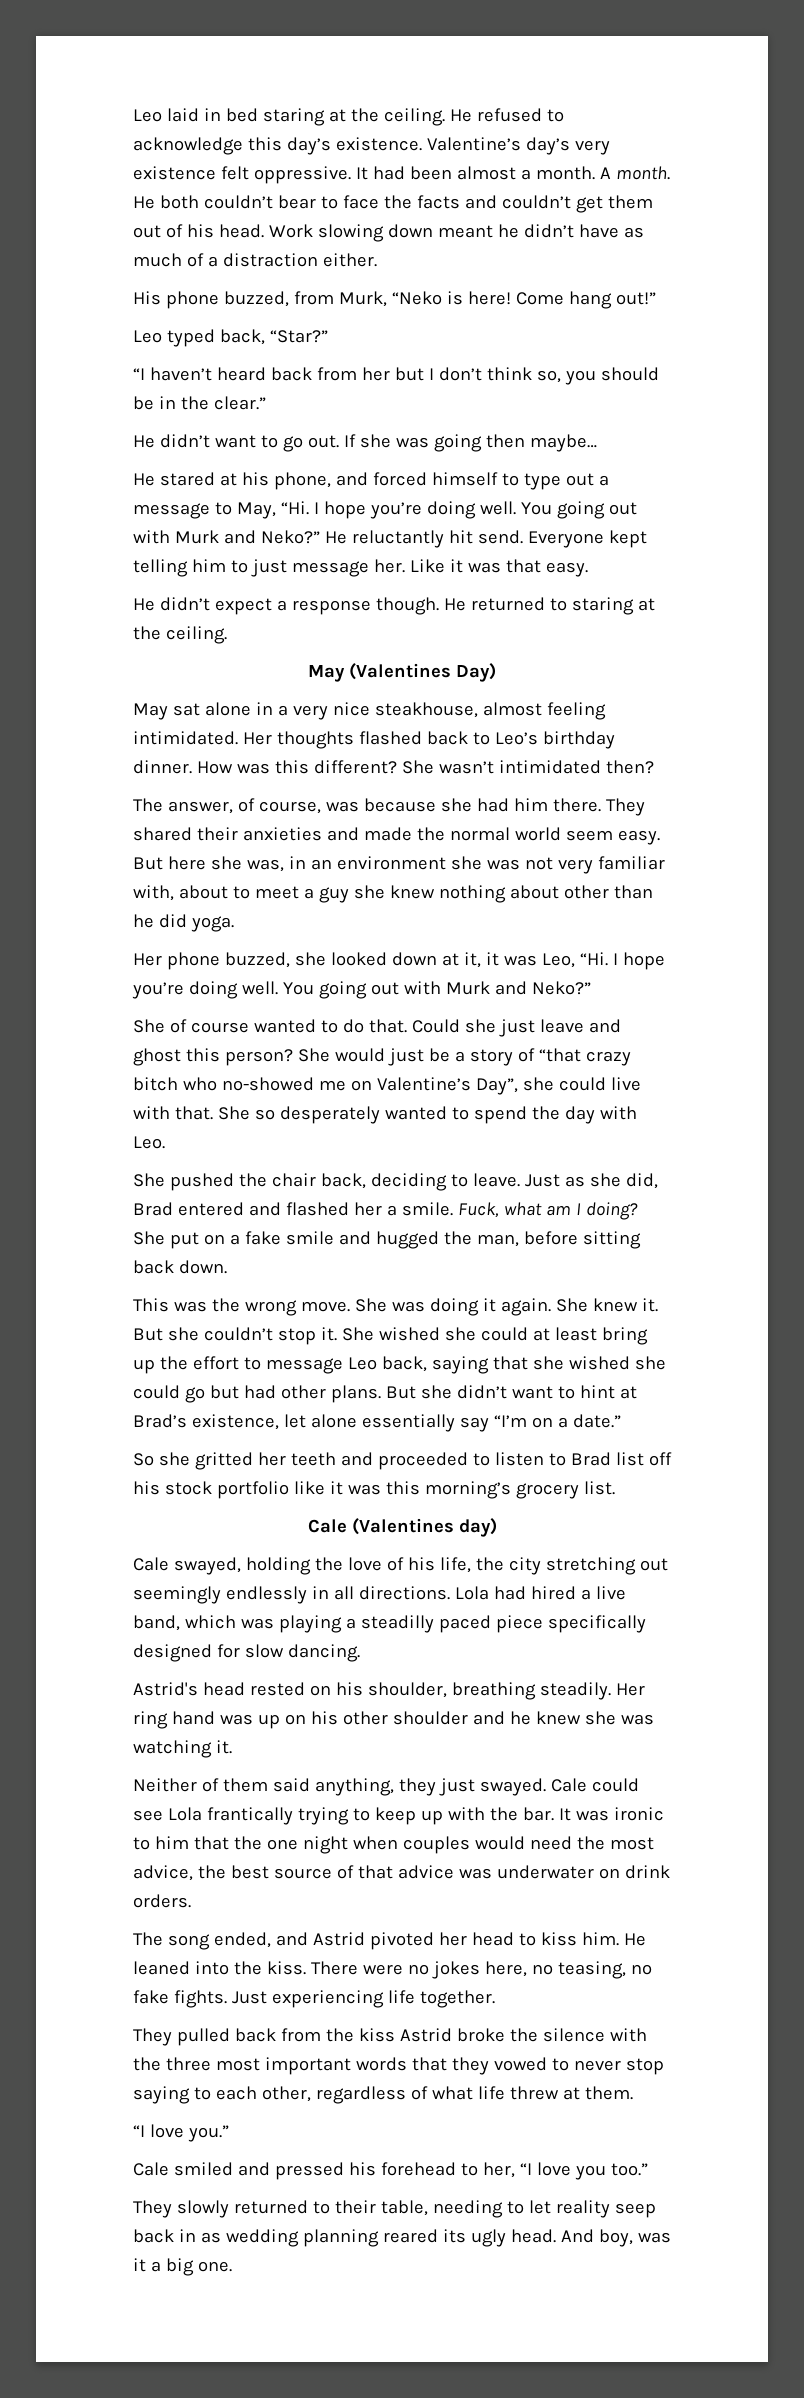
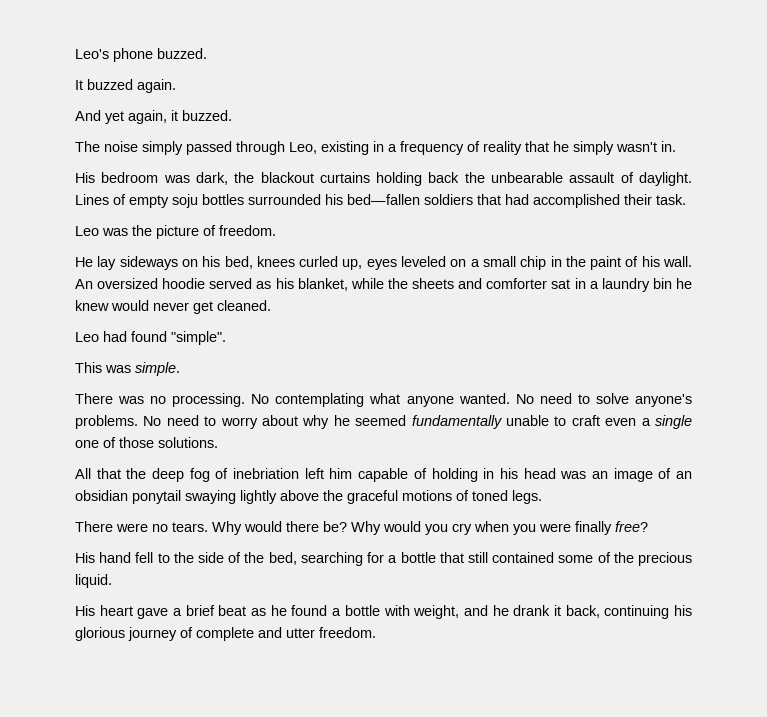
- Leo laid in bed staring at the ceiling. He refused to acknowledge this day’s existence. Valentine’s day’s very existence felt oppressive. It had been almost a month. A month. He both couldn’t bear to face the facts and couldn’t get them out of his head. Work slowing down meant he didn’t have as much of a distraction either.
- His phone buzzed, from Murk, “Neko is here! Come hang out!”
- Leo typed back, “Star?”
- “I haven’t heard back from her but I don’t think so, you should be in the clear.”
- He didn’t want to go out. If she was going then maybe…
- He stared at his phone, and forced himself to type out a message to May, “Hi. I hope you’re doing well. You going out with Murk and Neko?” He reluctantly hit send. Everyone kept telling him to just message her. Like it was that easy.
- He didn’t expect a response though. He returned to staring at the ceiling.
- May (Valentines Day)
- May sat alone in a very nice steakhouse, almost feeling intimidated. Her thoughts flashed back to Leo’s birthday dinner. How was this different? She wasn’t intimidated then?
- The answer, of course, was because she had him there. They shared their anxieties and made the normal world seem easy. But here she was, in an environment she was not very familiar with, about to meet a guy she knew nothing about other than he did yoga.
- Her phone buzzed, she looked down at it, it was Leo, “Hi. I hope you’re doing well. You going out with Murk and Neko?”
- She of course wanted to do that. Could she just leave and ghost this person? She would just be a story of “that crazy bitch who no-showed me on Valentine’s Day”, she could live with that. She so desperately wanted to spend the day with Leo.
- She pushed the chair back, deciding to leave. Just as she did, Brad entered and flashed her a smile. Fuck, what am I doing? She put on a fake smile and hugged the man, before sitting back down.
- This was the wrong move. She was doing it again. She knew it. But she couldn’t stop it. She wished she could at least bring up the effort to message Leo back, saying that she wished she could go but had other plans. But she didn’t want to hint at Brad’s existence, let alone essentially say “I’m on a date.”
- So she gritted her teeth and proceeded to listen to Brad list off his stock portfolio like it was this morning’s grocery list.
- Cale (Valentines day)
- Cale swayed, holding the love of his life, the city stretching out seemingly endlessly in all directions. Lola had hired a live band, which was playing a steadilly paced piece specifically designed for slow dancing.
- Astrid's head rested on his shoulder, breathing steadily. Her ring hand was up on his other shoulder and he knew she was watching it.
- Neither of them said anything, they just swayed. Cale could see Lola frantically trying to keep up with the bar. It was ironic to him that the one night when couples would need the most advice, the best source of that advice was underwater on drink orders.
- The song ended, and Astrid pivoted her head to kiss him. He leaned into the kiss. There were no jokes here, no teasing, no fake fights. Just experiencing life together.
- They pulled back from the kiss Astrid broke the silence with the three most important words that they vowed to never stop saying to each other, regardless of what life threw at them.
- “I love you.”
- Cale smiled and pressed his forehead to her, “I love you too.”
- They slowly returned to their table, needing to let reality seep back in as wedding planning reared its ugly head. And boy, was it a big one.
+ Leo's phone buzzed.
+ It buzzed again.
+ And yet again, it buzzed.
+ The noise simply passed through Leo, existing in a frequency of reality that he simply wasn't in.
+ His bedroom was dark, the blackout curtains holding back the unbearable assault of daylight. Lines of empty soju bottles surrounded his bed—fallen soldiers that had accomplished their task.
+ Leo was the picture of freedom.
+ He lay sideways on his bed, knees curled up, eyes leveled on a small chip in the paint of his wall. An oversized hoodie served as his blanket, while the sheets and comforter sat in a laundry bin he knew would never get cleaned.
+ Leo had found "simple".
+ This was simple.
+ There was no processing. No contemplating what anyone wanted. No need to solve anyone's problems. No need to worry about why he seemed fundamentally unable to craft even a single one of those solutions.
+ All that the deep fog of inebriation left him capable of holding in his head was an image of an obsidian ponytail swaying lightly above the graceful motions of toned legs.
+ There were no tears. Why would there be? Why would you cry when you were finally free?
+ His hand fell to the side of the bed, searching for a bottle that still contained some of the precious liquid.
+ His heart gave a brief beat as he found a bottle with weight, and he drank it back, continuing his glorious journey of complete and utter freedom.

